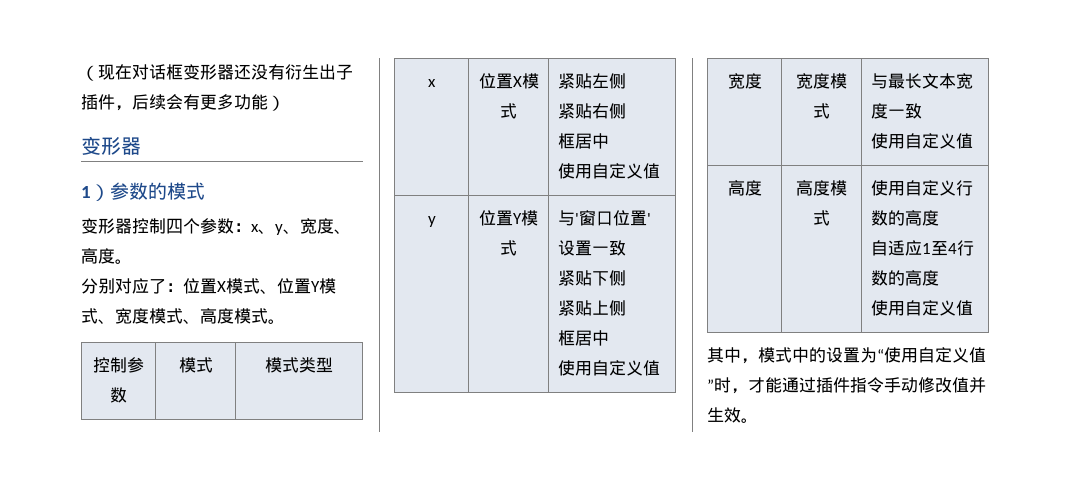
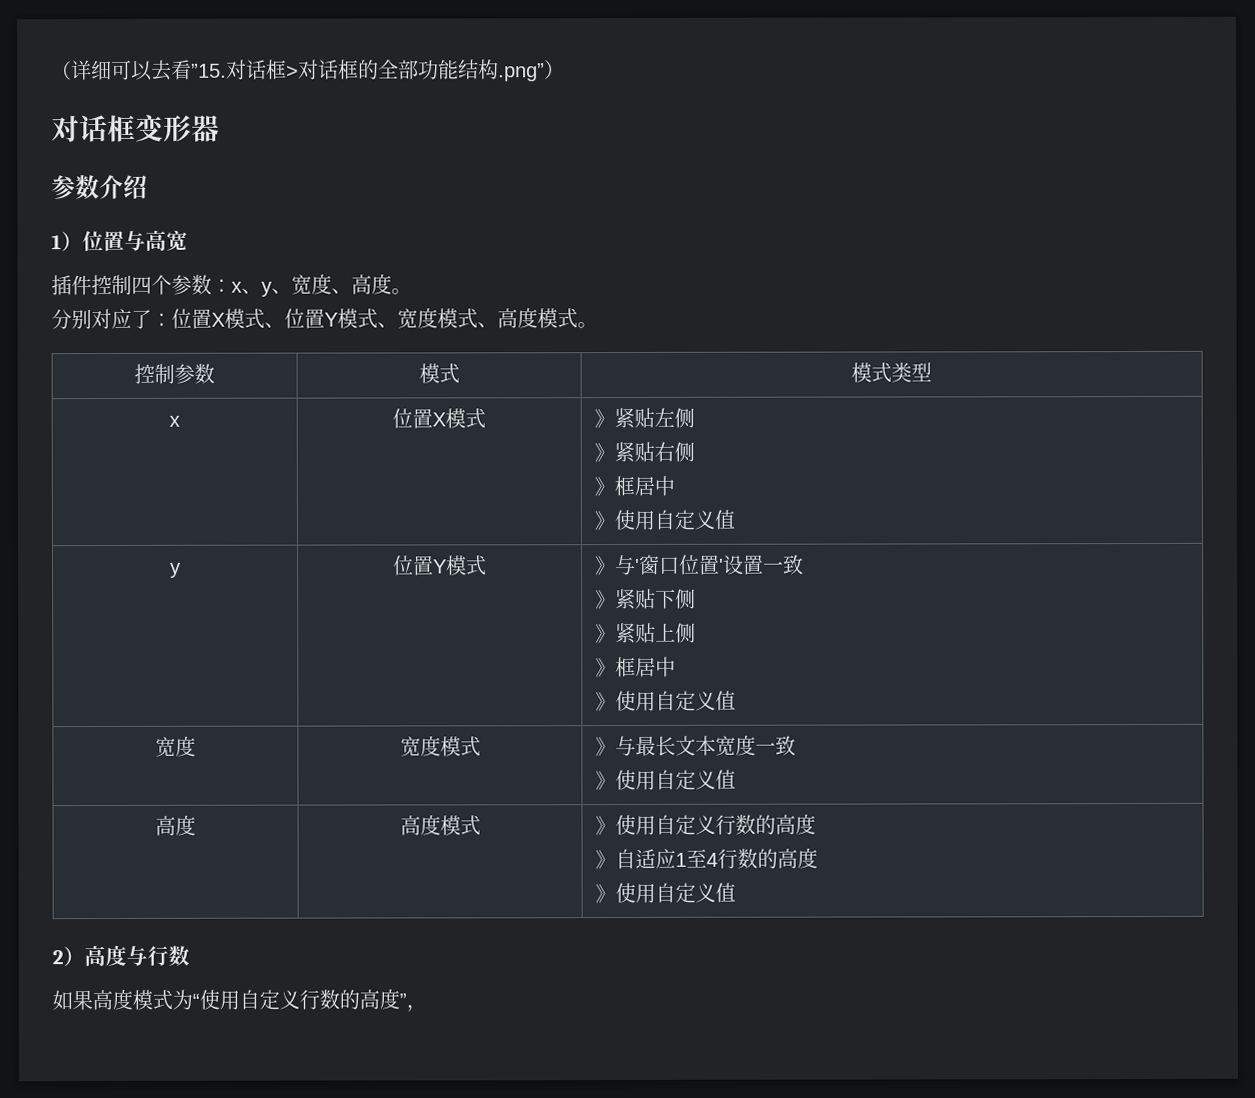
- （现在对话框变形器还没有衍生出子插件，后续会有更多功能）
- 变形器
- 1）参数的模式
- 变形器控制四个参数：x、y、宽度、高度。
+ （详细可以去看”15.对话框>对话框的全部功能结构.png”）
+ 对话框变形器
+ 参数介绍
+ 1）位置与高宽
+ 插件控制四个参数：x、y、宽度、高度。
- x | 位置X模式 | 紧贴左侧
- 紧贴右侧
- 框居中
- 使用自定义值
+ x | 位置X模式 | 》紧贴左侧
+ 》紧贴右侧
+ 》框居中
+ 》使用自定义值
- y | 位置Y模式 | 与'窗口位置'设置一致
- 紧贴下侧
- 紧贴上侧
- 框居中
- 使用自定义值
+ y | 位置Y模式 | 》与'窗口位置'设置一致
+ 》紧贴下侧
+ 》紧贴上侧
+ 》框居中
+ 》使用自定义值
- 宽度 | 宽度模式 | 与最长文本宽度一致
- 使用自定义值
+ 宽度 | 宽度模式 | 》与最长文本宽度一致
+ 》使用自定义值
- 高度 | 高度模式 | 使用自定义行数的高度
- 自适应1至4行数的高度
- 使用自定义值
- 其中，模式中的设置为“使用自定义值”时，才能通过插件指令手动修改值并生效。
+ 高度 | 高度模式 | 》使用自定义行数的高度
+ 》自适应1至4行数的高度
+ 》使用自定义值
+ 2）高度与行数
+ 如果高度模式为“使用自定义行数的高度”，

